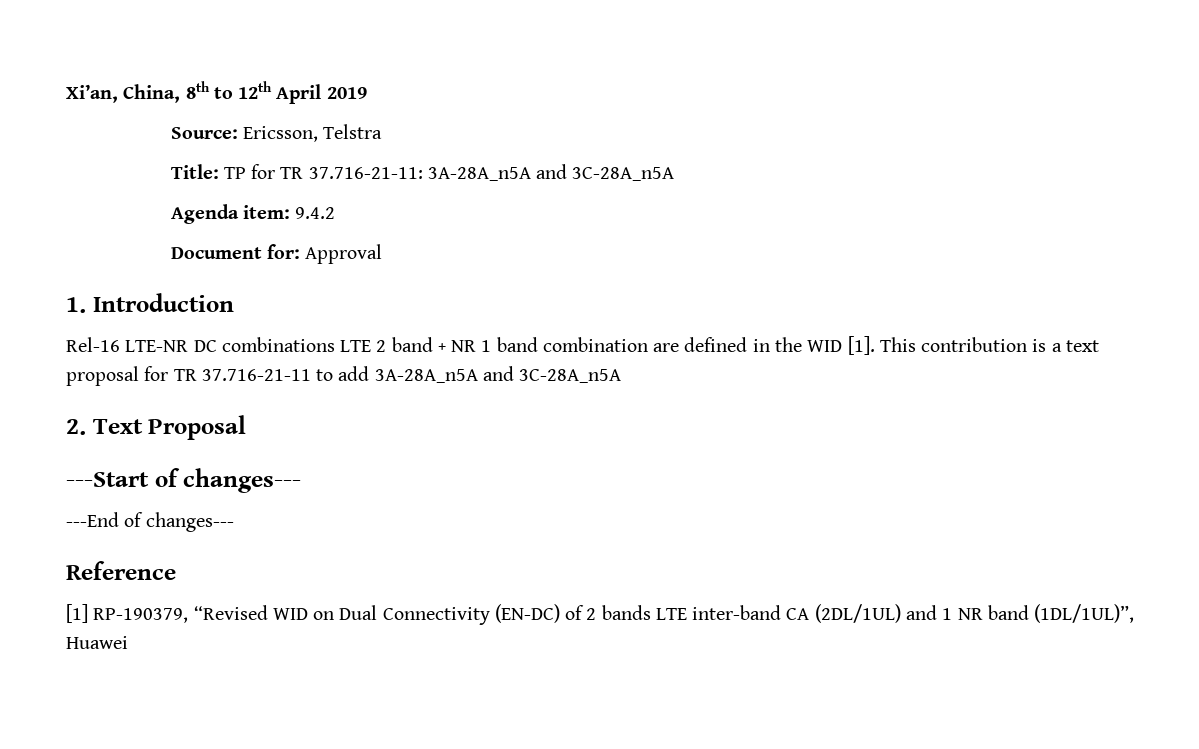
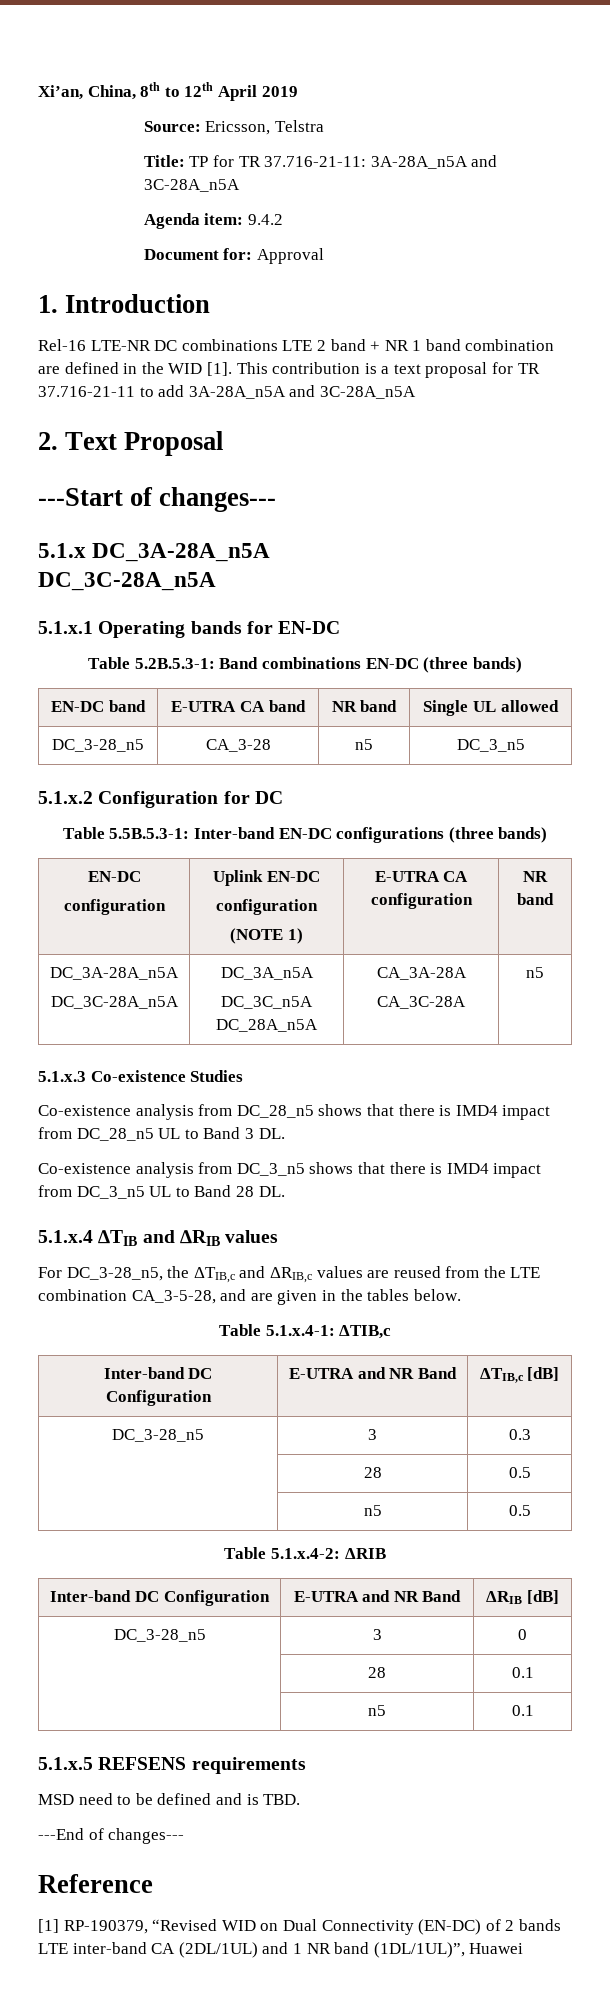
+ 5.1.x DC_3A-28A_n5A
+ DC_3C-28A_n5A
+ 5.1.x.1 Operating bands for EN-DC
+ Table 5.2B.5.3-1: Band combinations EN-DC (three bands)
+ EN-DC band | E-UTRA CA band | NR band | Single UL allowed
+ DC_3-28_n5 | CA_3-28 | n5 | DC_3_n5
+ 5.1.x.2 Configuration for DC
+ Table 5.5B.5.3-1: Inter-band EN-DC configurations (three bands)
+ EN-DC
+ configuration | Uplink EN-DC
+ configuration
+ (NOTE 1) | E-UTRA CA configuration | NR band
+ DC_3A-28A_n5A
+ DC_3C-28A_n5A | DC_3A_n5A
+ DC_3C_n5A DC_28A_n5A | CA_3A-28A
+ CA_3C-28A | n5
+ 5.1.x.3 Co-existence Studies
+ Co-existence analysis from DC_28_n5 shows that there is IMD4 impact from DC_28_n5 UL to Band 3 DL.
+ Co-existence analysis from DC_3_n5 shows that there is IMD4 impact from DC_3_n5 UL to Band 28 DL.
+ 5.1.x.4 ∆TIB and ∆RIB values
+ For DC_3-28_n5, the ΔTIB,c and ΔRIB,c values are reused from the LTE combination CA_3-5-28, and are given in the tables below.
+ Table 5.1.x.4-1: ΔTIB,c
+ Inter-band DC Configuration | E-UTRA and NR Band | ΔTIB,c [dB]
+ DC_3-28_n5 | 3 | 0.3
+ | 28 | 0.5
+ | n5 | 0.5
+ Table 5.1.x.4-2: ΔRIB
+ Inter-band DC Configuration | E-UTRA and NR Band | ΔRIB [dB]
+ DC_3-28_n5 | 3 | 0
+ | 28 | 0.1
+ | n5 | 0.1
+ 5.1.x.5 REFSENS requirements
+ MSD need to be defined and is TBD.

